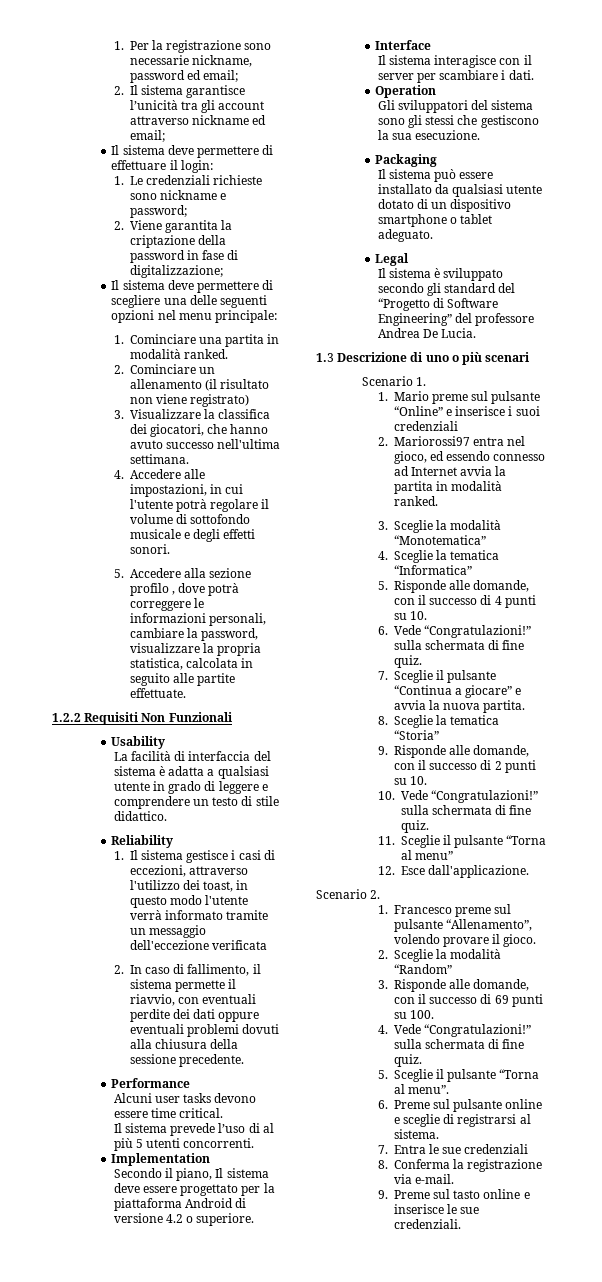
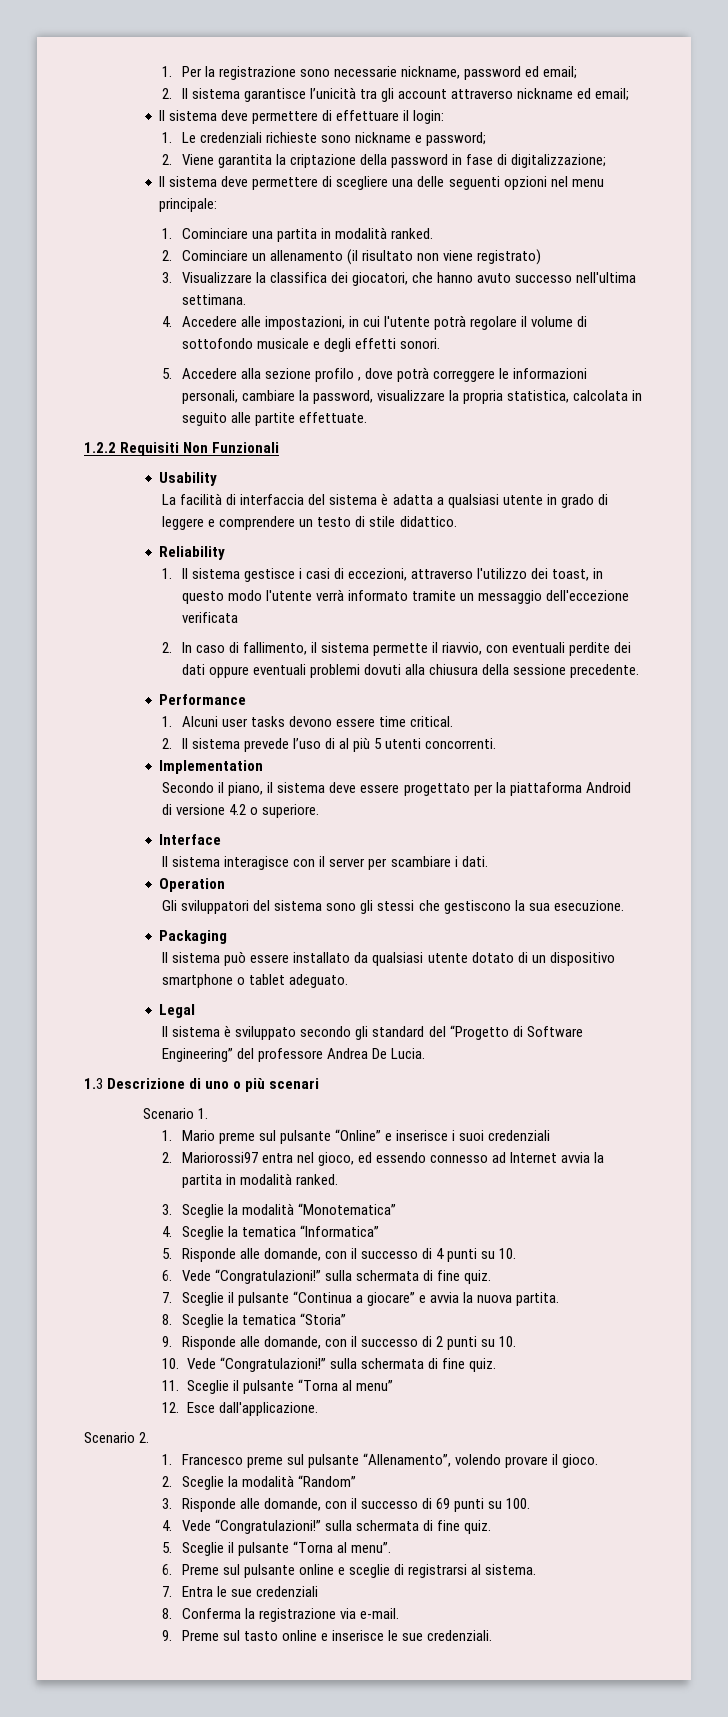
- Alcuni user tasks devono essere time critical.
+ 1. Alcuni user tasks devono essere time critical.
- Il sistema prevede l’uso di al più 5 utenti concorrenti.
+ 2. Il sistema prevede l’uso di al più 5 utenti concorrenti.
- Secondo il piano, Il sistema deve essere progettato per la piattaforma Android di versione 4.2 o superiore.
+ Secondo il piano, il sistema deve essere progettato per la piattaforma Android di versione 4.2 o superiore.

